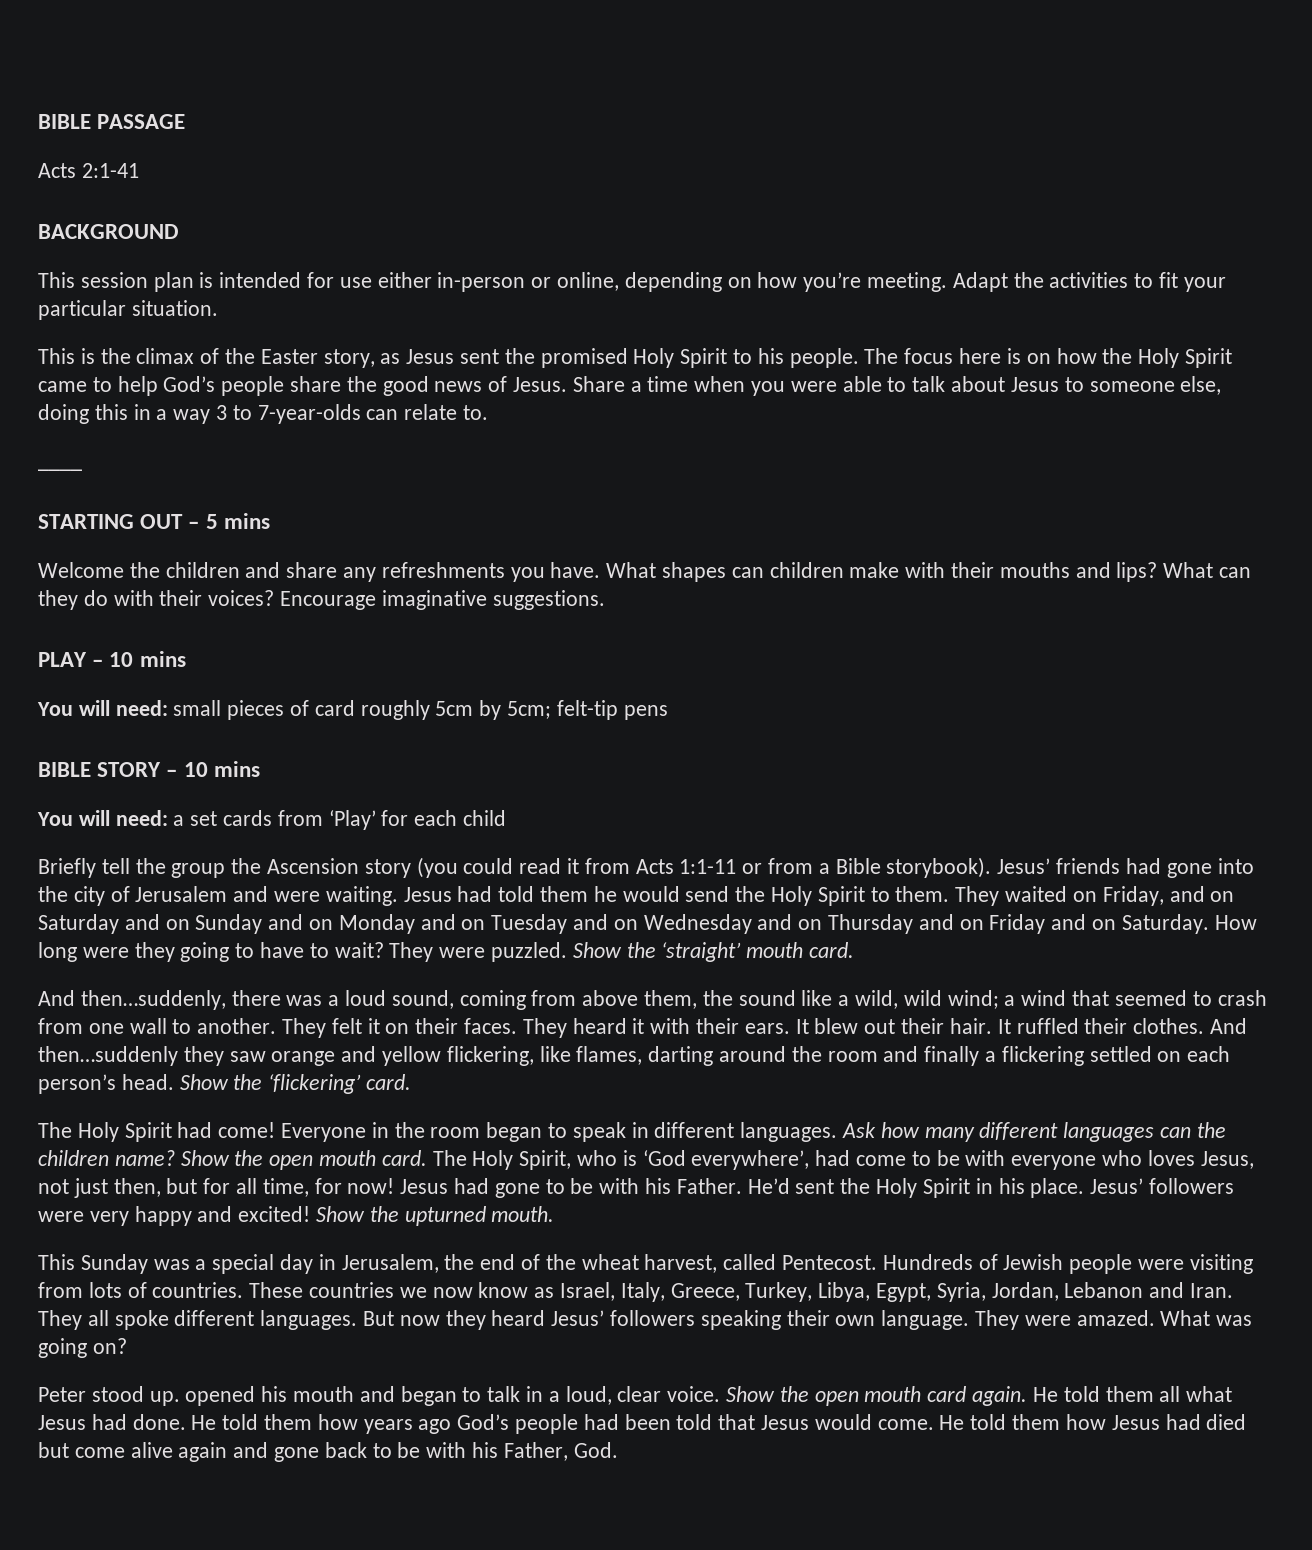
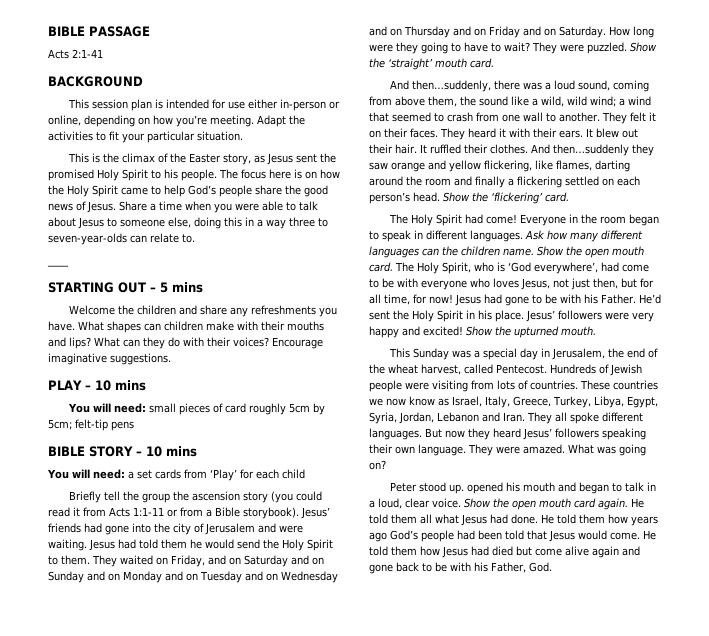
- Share a time when you were able to talk about Jesus to someone else, doing this in a way 3 to 7-year-olds can relate to.
+ Share a time when you were able to talk about Jesus to someone else, doing this in a way three to seven-year-olds can relate to.
- Briefly tell the group the Ascension story (you could read it from Acts 1:1-11 or from a Bible storybook).
+ Briefly tell the group the ascension story (you could read it from Acts 1:1-11 or from a Bible storybook).
- Ask how many different languages can the children name?
+ Ask how many different languages can the children name.

